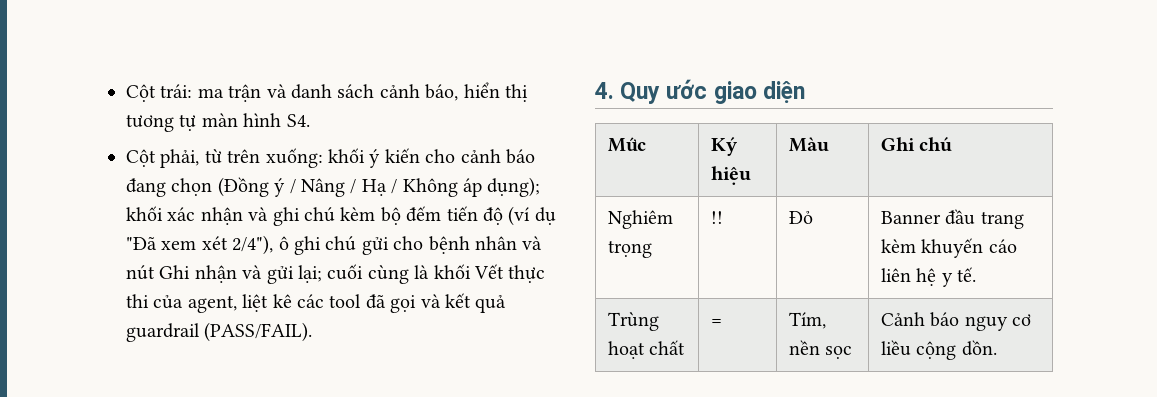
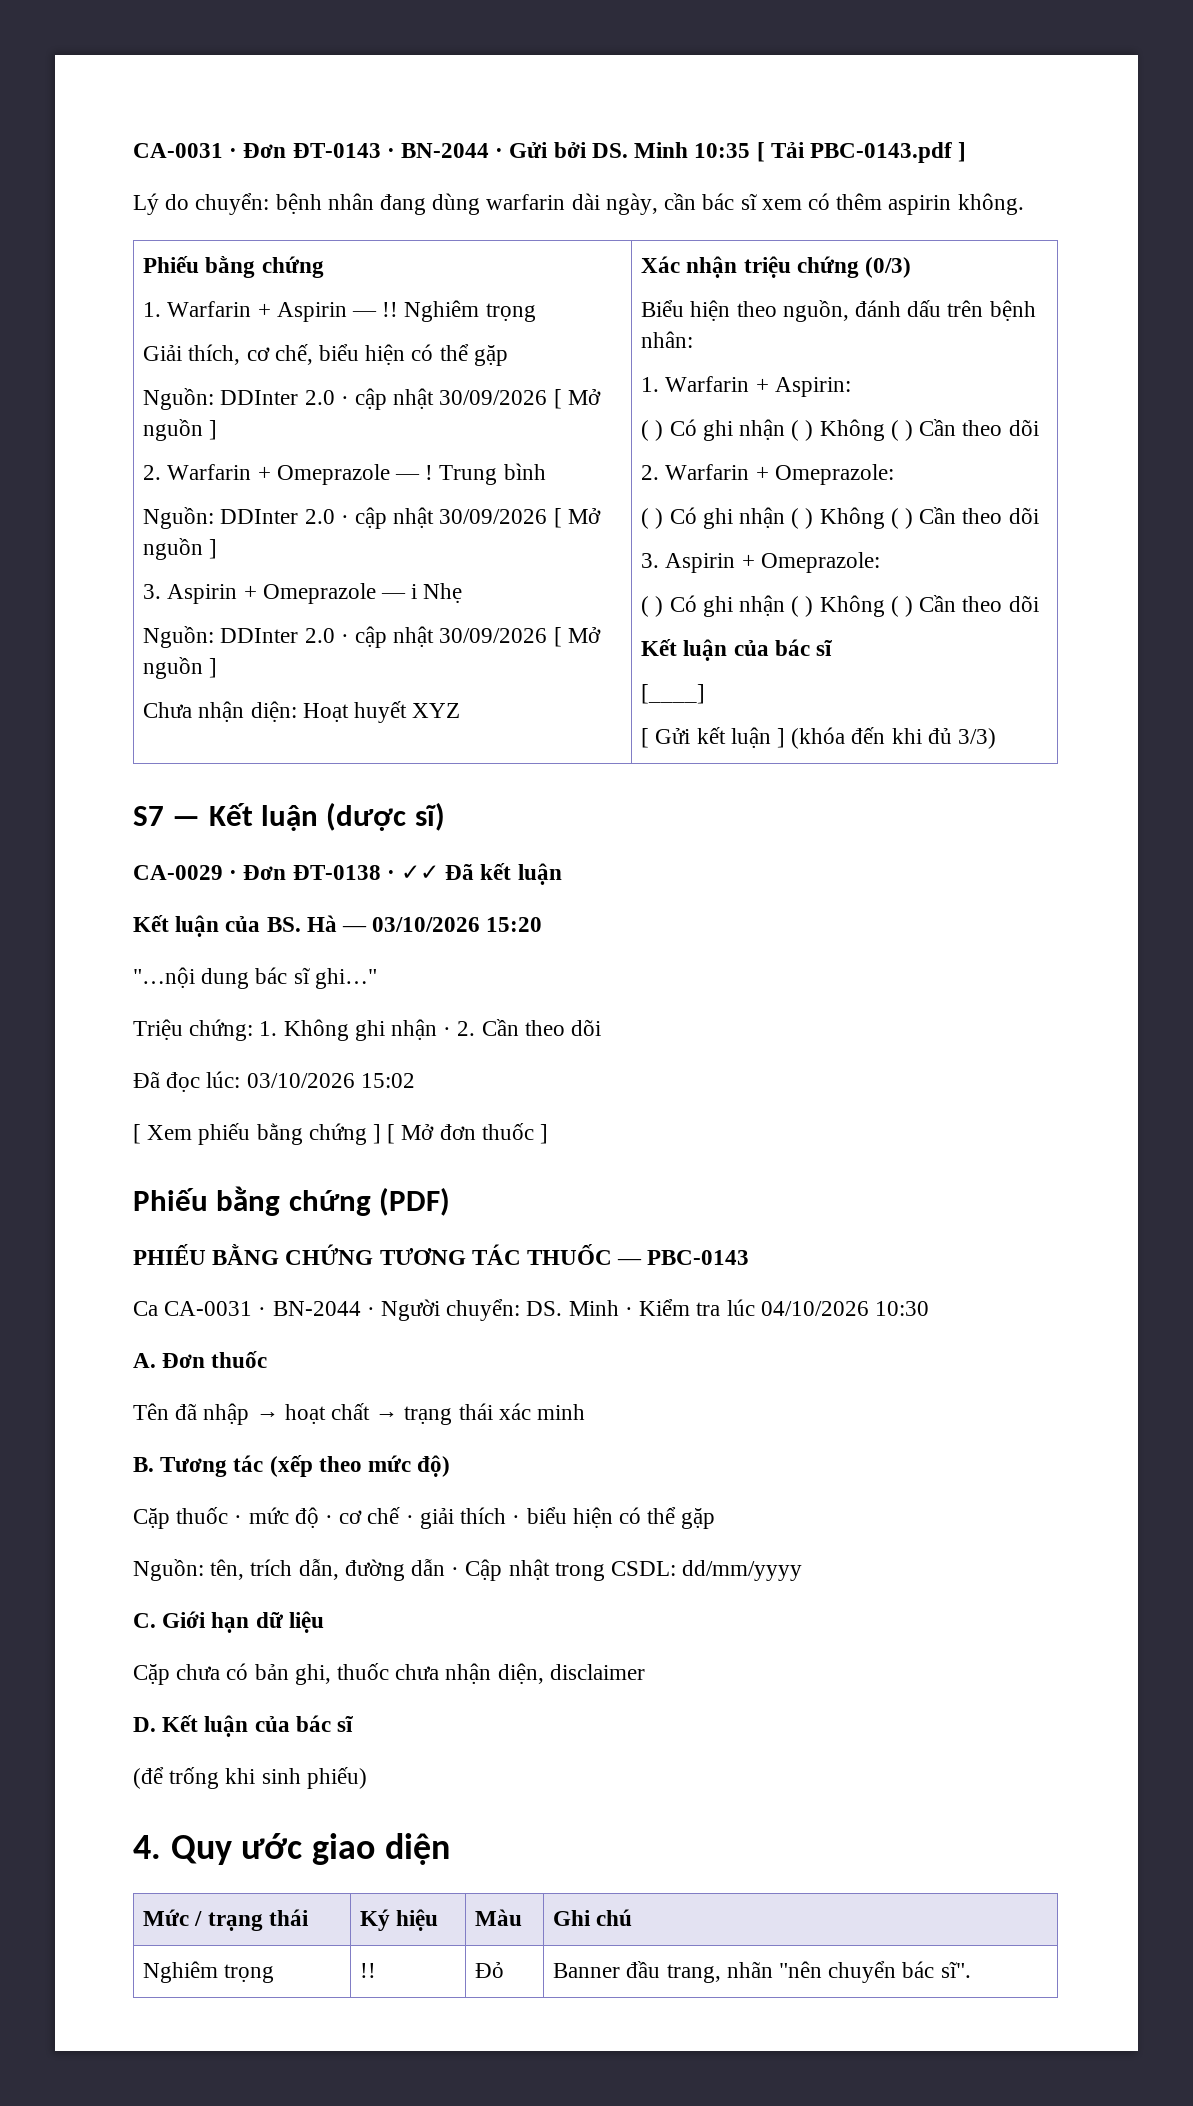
- Cột trái: ma trận và danh sách cảnh báo, hiển thị tương tự màn hình S4.
- Cột phải, từ trên xuống: khối ý kiến cho cảnh báo đang chọn (Đồng ý / Nâng / Hạ / Không áp dụng); khối xác nhận và ghi chú kèm bộ đếm tiến độ (ví dụ "Đã xem xét 2/4"), ô ghi chú gửi cho bệnh nhân và nút Ghi nhận và gửi lại; cuối cùng là khối Vết thực thi của agent, liệt kê các tool đã gọi và kết quả guardrail (PASS/FAIL).
+ CA-0031 · Đơn ĐT-0143 · BN-2044 · Gửi bởi DS. Minh 10:35 [ Tải PBC-0143.pdf ]
+ Lý do chuyển: bệnh nhân đang dùng warfarin dài ngày, cần bác sĩ xem có thêm aspirin không.
+ Phiếu bằng chứng
+ 1. Warfarin + Aspirin — !! Nghiêm trọng
+ Giải thích, cơ chế, biểu hiện có thể gặp
+ Nguồn: DDInter 2.0 · cập nhật 30/09/2026 [ Mở nguồn ]
+ 2. Warfarin + Omeprazole — ! Trung bình
+ Nguồn: DDInter 2.0 · cập nhật 30/09/2026 [ Mở nguồn ]
+ 3. Aspirin + Omeprazole — i Nhẹ
+ Nguồn: DDInter 2.0 · cập nhật 30/09/2026 [ Mở nguồn ]
+ Chưa nhận diện: Hoạt huyết XYZ | Xác nhận triệu chứng (0/3)
+ Biểu hiện theo nguồn, đánh dấu trên bệnh nhân:
+ 1. Warfarin + Aspirin:
+ ( ) Có ghi nhận ( ) Không ( ) Cần theo dõi
+ 2. Warfarin + Omeprazole:
+ ( ) Có ghi nhận ( ) Không ( ) Cần theo dõi
+ 3. Aspirin + Omeprazole:
+ ( ) Có ghi nhận ( ) Không ( ) Cần theo dõi
+ Kết luận của bác sĩ
+ [____]
+ [ Gửi kết luận ] (khóa đến khi đủ 3/3)
+ S7 — Kết luận (dược sĩ)
+ CA-0029 · Đơn ĐT-0138 · ✓✓ Đã kết luận
+ Kết luận của BS. Hà — 03/10/2026 15:20
+ "…nội dung bác sĩ ghi…"
+ Triệu chứng: 1. Không ghi nhận · 2. Cần theo dõi
+ Đã đọc lúc: 03/10/2026 15:02
+ [ Xem phiếu bằng chứng ] [ Mở đơn thuốc ]
+ Phiếu bằng chứng (PDF)
+ PHIẾU BẰNG CHỨNG TƯƠNG TÁC THUỐC — PBC-0143
+ Ca CA-0031 · BN-2044 · Người chuyển: DS. Minh · Kiểm tra lúc 04/10/2026 10:30
+ A. Đơn thuốc
+ Tên đã nhập → hoạt chất → trạng thái xác minh
+ B. Tương tác (xếp theo mức độ)
+ Cặp thuốc · mức độ · cơ chế · giải thích · biểu hiện có thể gặp
+ Nguồn: tên, trích dẫn, đường dẫn · Cập nhật trong CSDL: dd/mm/yyyy
+ C. Giới hạn dữ liệu
+ Cặp chưa có bản ghi, thuốc chưa nhận diện, disclaimer
+ D. Kết luận của bác sĩ
+ (để trống khi sinh phiếu)
- Mức | Ký hiệu | Màu | Ghi chú
+ Mức / trạng thái | Ký hiệu | Màu | Ghi chú
- Nghiêm trọng | !! | Đỏ | Banner đầu trang kèm khuyến cáo liên hệ y tế.
- Trùng hoạt chất | = | Tím, nền sọc | Cảnh báo nguy cơ liều cộng dồn.
+ Nghiêm trọng | !! | Đỏ | Banner đầu trang, nhãn "nên chuyển bác sĩ".

